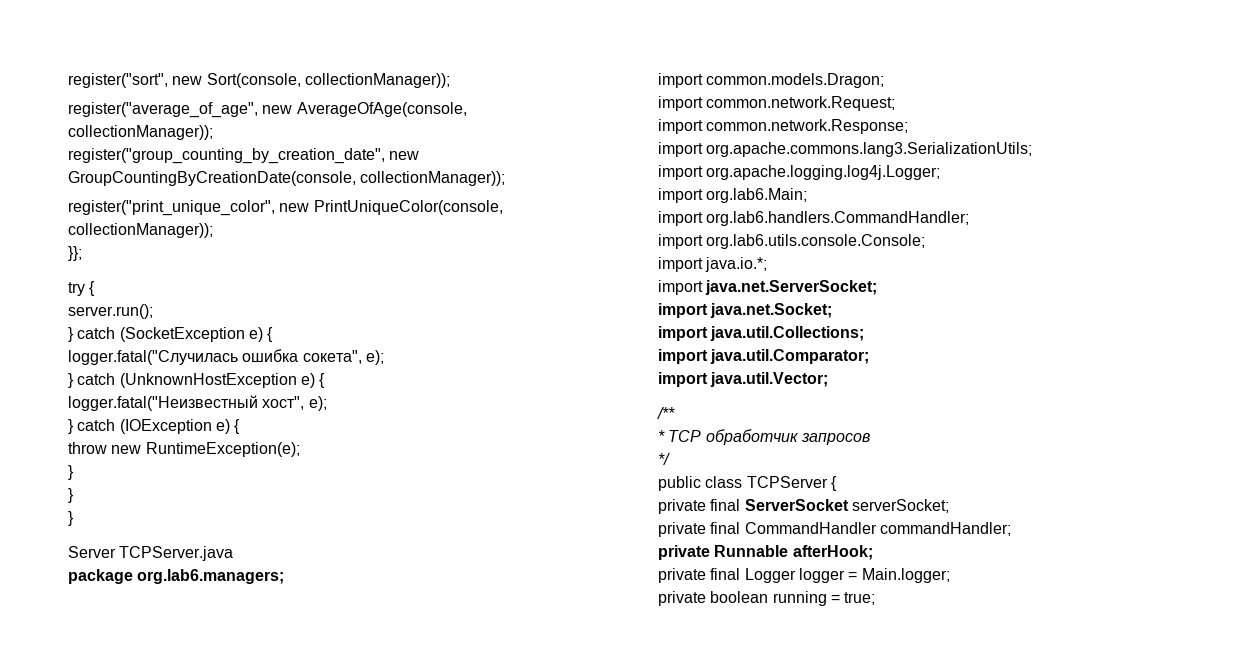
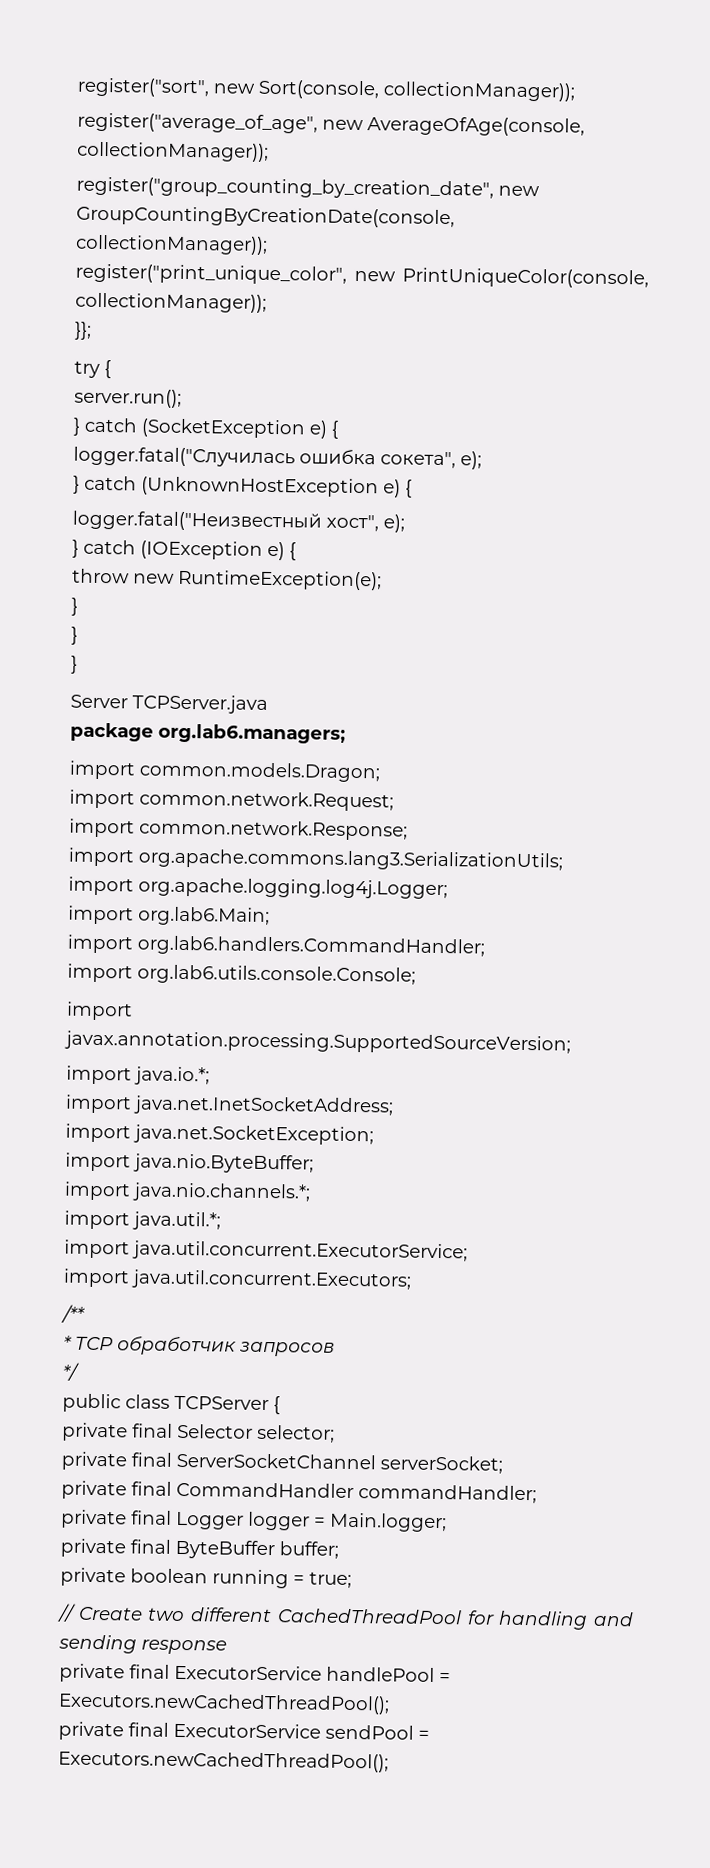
+ import javax.annotation.processing.SupportedSourceVersion;
- import java.net.ServerSocket;
- import java.net.Socket;
- import java.util.Collections;
- import java.util.Comparator;
- import java.util.Vector;
+ import java.net.InetSocketAddress;
+ import java.net.SocketException;
+ import java.nio.ByteBuffer;
+ import java.nio.channels.*;
+ import java.util.*;
+ import java.util.concurrent.ExecutorService;
+ import java.util.concurrent.Executors;
- private final ServerSocket serverSocket;
+ private final Selector selector;
+ private final ServerSocketChannel serverSocket;
- private Runnable afterHook;
+ private final ByteBuffer buffer;
+ // Create two different CachedThreadPool for handling and sending response
+ private final ExecutorService handlePool = Executors.newCachedThreadPool();
+ private final ExecutorService sendPool = Executors.newCachedThreadPool();

